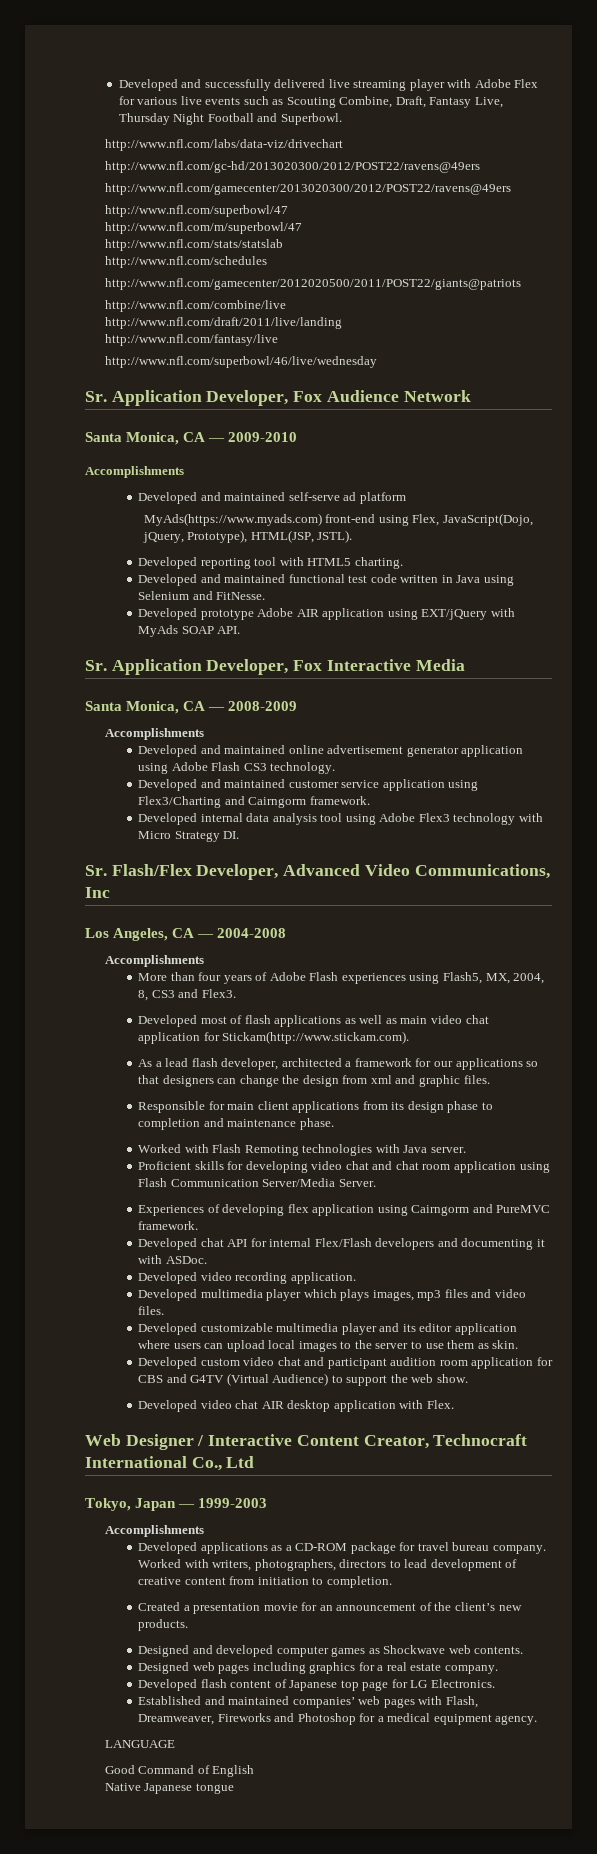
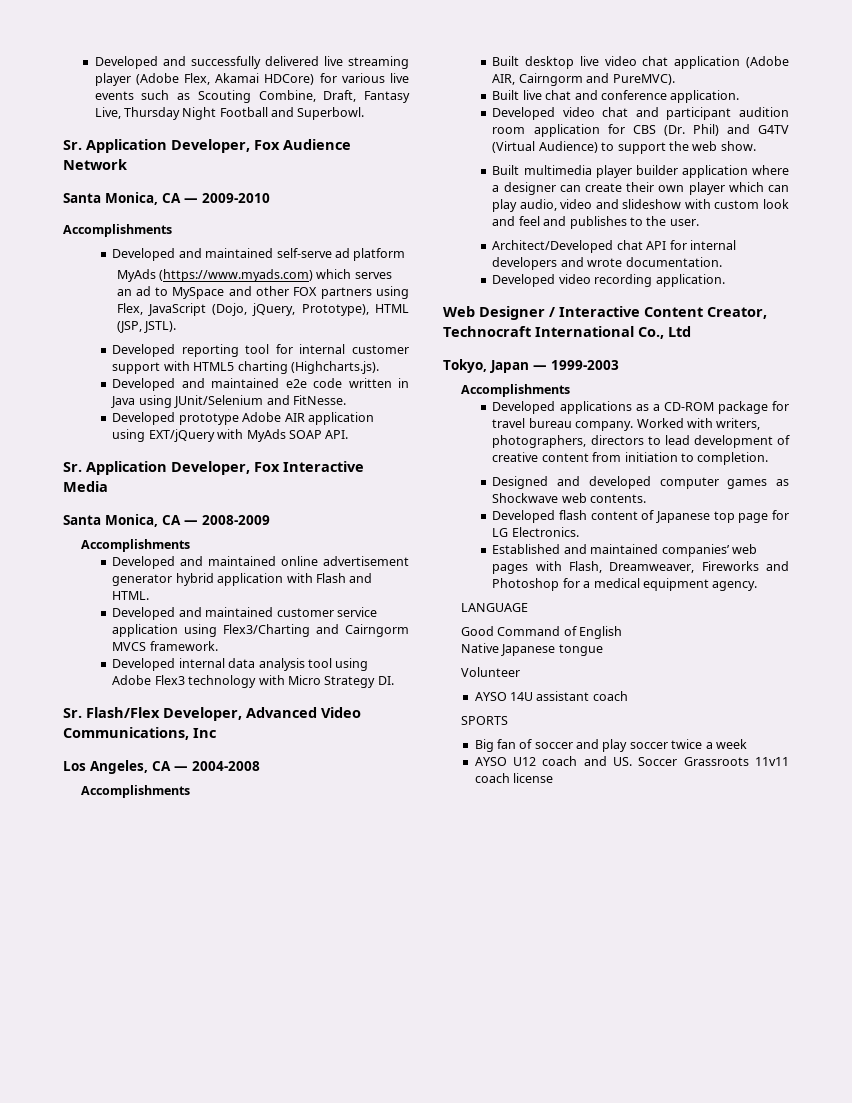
- Developed and successfully delivered live streaming player with Adobe Flex for various live events such as Scouting Combine, Draft, Fantasy Live, Thursday Night Football and Superbowl.
+ Developed and successfully delivered live streaming player (Adobe Flex, Akamai HDCore) for various live events such as Scouting Combine, Draft, Fantasy Live, Thursday Night Football and Superbowl.
- http://www.nfl.com/labs/data-viz/drivechart
- http://www.nfl.com/gc-hd/2013020300/2012/POST22/ravens@49ers
- http://www.nfl.com/gamecenter/2013020300/2012/POST22/ravens@49ers
- http://www.nfl.com/superbowl/47
- http://www.nfl.com/m/superbowl/47
- http://www.nfl.com/stats/statslab
- http://www.nfl.com/schedules
- http://www.nfl.com/gamecenter/2012020500/2011/POST22/giants@patriots
- http://www.nfl.com/combine/live
- http://www.nfl.com/draft/2011/live/landing
- http://www.nfl.com/fantasy/live
- http://www.nfl.com/superbowl/46/live/wednesday
- MyAds(https://www.myads.com) front-end using Flex, JavaScript(Dojo, jQuery, Prototype), HTML(JSP, JSTL).
- Developed reporting tool with HTML5 charting.
- Developed and maintained functional test code written in Java using Selenium and FitNesse.
+ MyAds (https://www.myads.com) which serves an ad to MySpace and other FOX partners using Flex, JavaScript (Dojo, jQuery, Prototype), HTML (JSP, JSTL).
+ Developed reporting tool for internal customer support with HTML5 charting (Highcharts.js).
+ Developed and maintained e2e code written in Java using JUnit/Selenium and FitNesse.
- Developed and maintained online advertisement generator application using Adobe Flash CS3 technology.
+ Developed and maintained online advertisement generator hybrid application with Flash and HTML.
- Developed and maintained customer service application using Flex3/Charting and Cairngorm framework.
+ Developed and maintained customer service application using Flex3/Charting and Cairngorm MVCS framework.
- More than four years of Adobe Flash experiences using Flash5, MX, 2004, 8, CS3 and Flex3.
- Developed most of flash applications as well as main video chat application for Stickam(http://www.stickam.com).
- As a lead flash developer, architected a framework for our applications so that designers can change the design from xml and graphic files.
- Responsible for main client applications from its design phase to completion and maintenance phase.
- Worked with Flash Remoting technologies with Java server.
- Proficient skills for developing video chat and chat room application using Flash Communication Server/Media Server.
- Experiences of developing flex application using Cairngorm and PureMVC framework.
- Developed chat API for internal Flex/Flash developers and documenting it with ASDoc.
- Developed video recording application.
- Developed multimedia player which plays images, mp3 files and video files.
- Developed customizable multimedia player and its editor application where users can upload local images to the server to use them as skin.
- Developed custom video chat and participant audition room application for CBS and G4TV (Virtual Audience) to support the web show.
+ Built desktop live video chat application (Adobe AIR, Cairngorm and PureMVC).
+ Built live chat and conference application.
+ Developed video chat and participant audition room application for CBS (Dr. Phil) and G4TV (Virtual Audience) to support the web show.
- Developed video chat AIR desktop application with Flex.
+ Built multimedia player builder application where a designer can create their own player which can play audio, video and slideshow with custom look and feel and publishes to the user.
+ Architect/Developed chat API for internal developers and wrote documentation.
+ Developed video recording application.
- Created a presentation movie for an announcement of the client’s new products.
- Designed web pages including graphics for a real estate company.
+ Volunteer
+ AYSO 14U assistant coach
+ SPORTS
+ Big fan of soccer and play soccer twice a week
+ AYSO U12 coach and US. Soccer Grassroots 11v11 coach license

